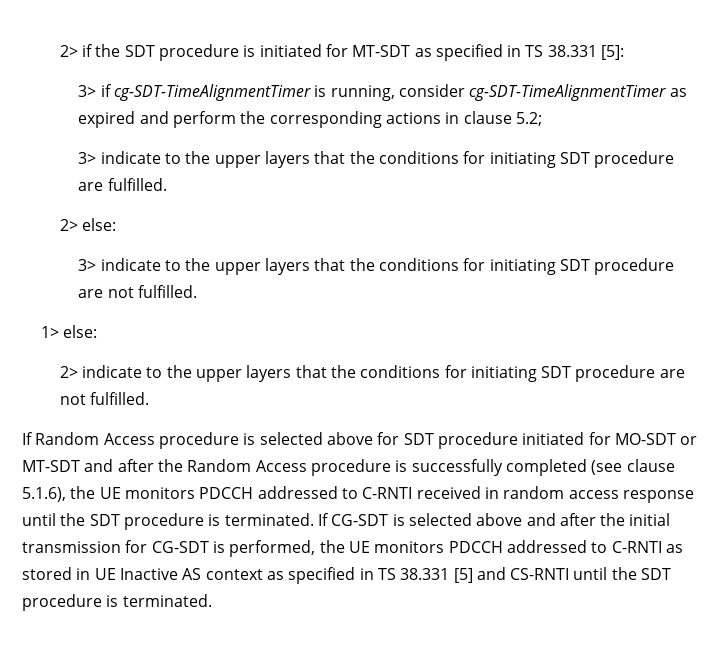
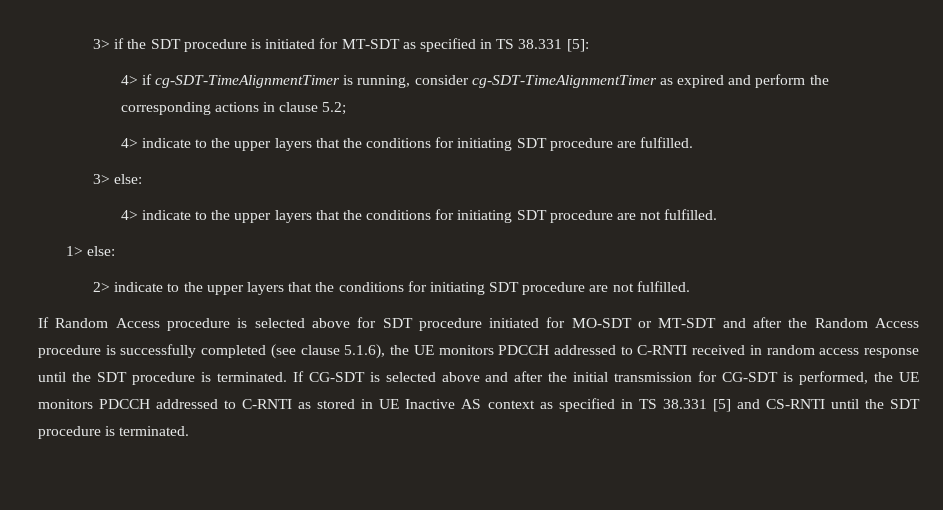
- 2> if the SDT procedure is initiated for MT-SDT as specified in TS 38.331 [5]:
+ 3> if the SDT procedure is initiated for MT-SDT as specified in TS 38.331 [5]:
- 3> if cg-SDT-TimeAlignmentTimer is running, consider cg-SDT-TimeAlignmentTimer as expired and perform the corresponding actions in clause 5.2;
+ 4> if cg-SDT-TimeAlignmentTimer is running, consider cg-SDT-TimeAlignmentTimer as expired and perform the corresponding actions in clause 5.2;
- 3> indicate to the upper layers that the conditions for initiating SDT procedure are fulfilled.
+ 4> indicate to the upper layers that the conditions for initiating SDT procedure are fulfilled.
- 2> else:
- 3> indicate to the upper layers that the conditions for initiating SDT procedure are not fulfilled.
+ 3> else:
+ 4> indicate to the upper layers that the conditions for initiating SDT procedure are not fulfilled.

